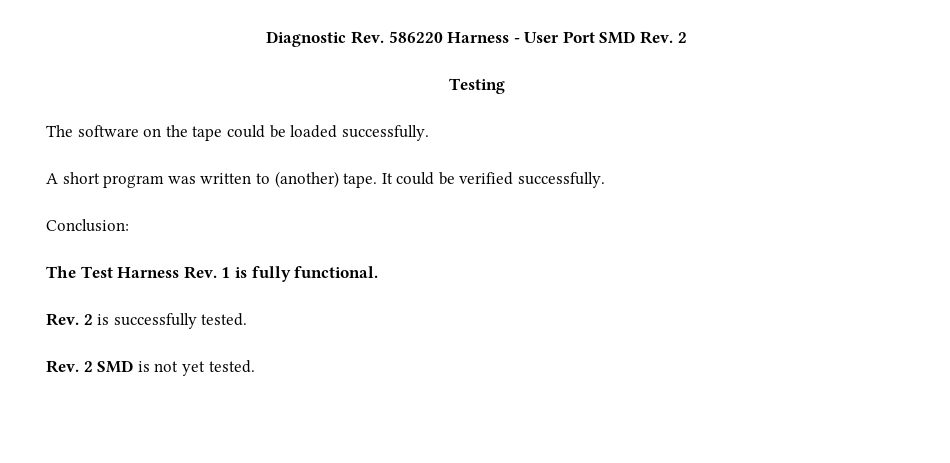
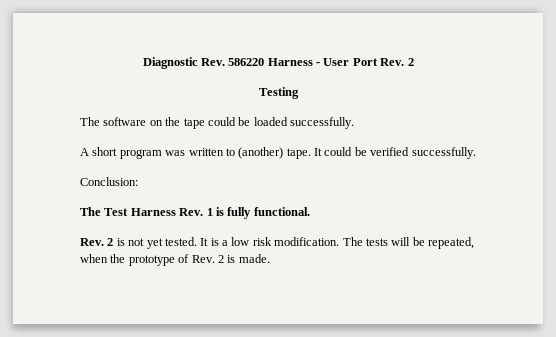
- Diagnostic Rev. 586220 Harness - User Port SMD Rev. 2
+ Diagnostic Rev. 586220 Harness - User Port Rev. 2
- Rev. 2 is successfully tested.
- Rev. 2 SMD is not yet tested.
+ Rev. 2 is not yet tested. It is a low risk modification. The tests will be repeated, when the prototype of Rev. 2 is made.

